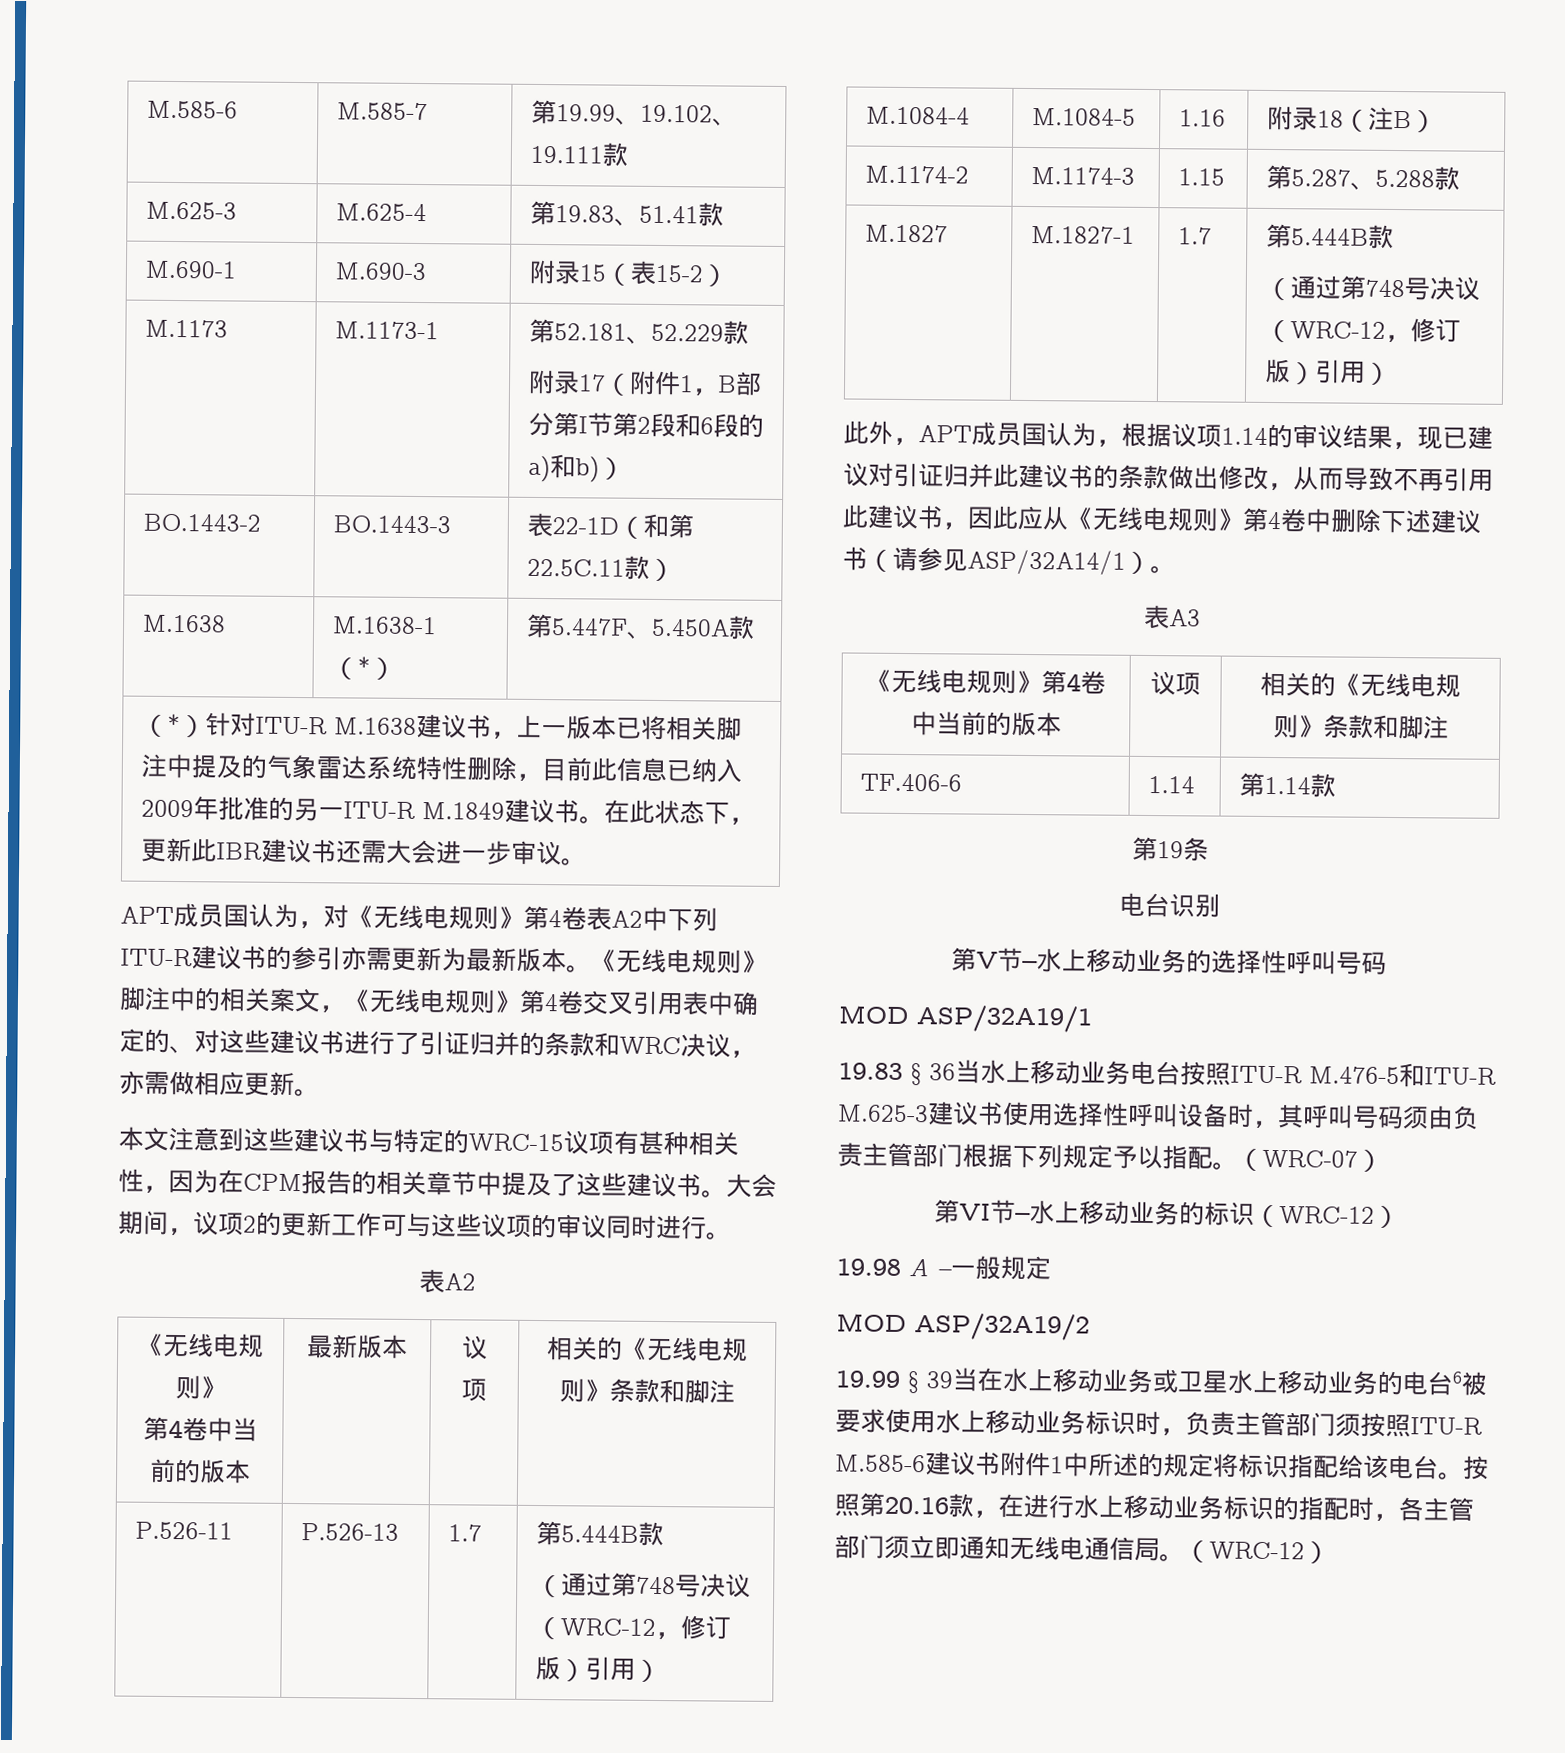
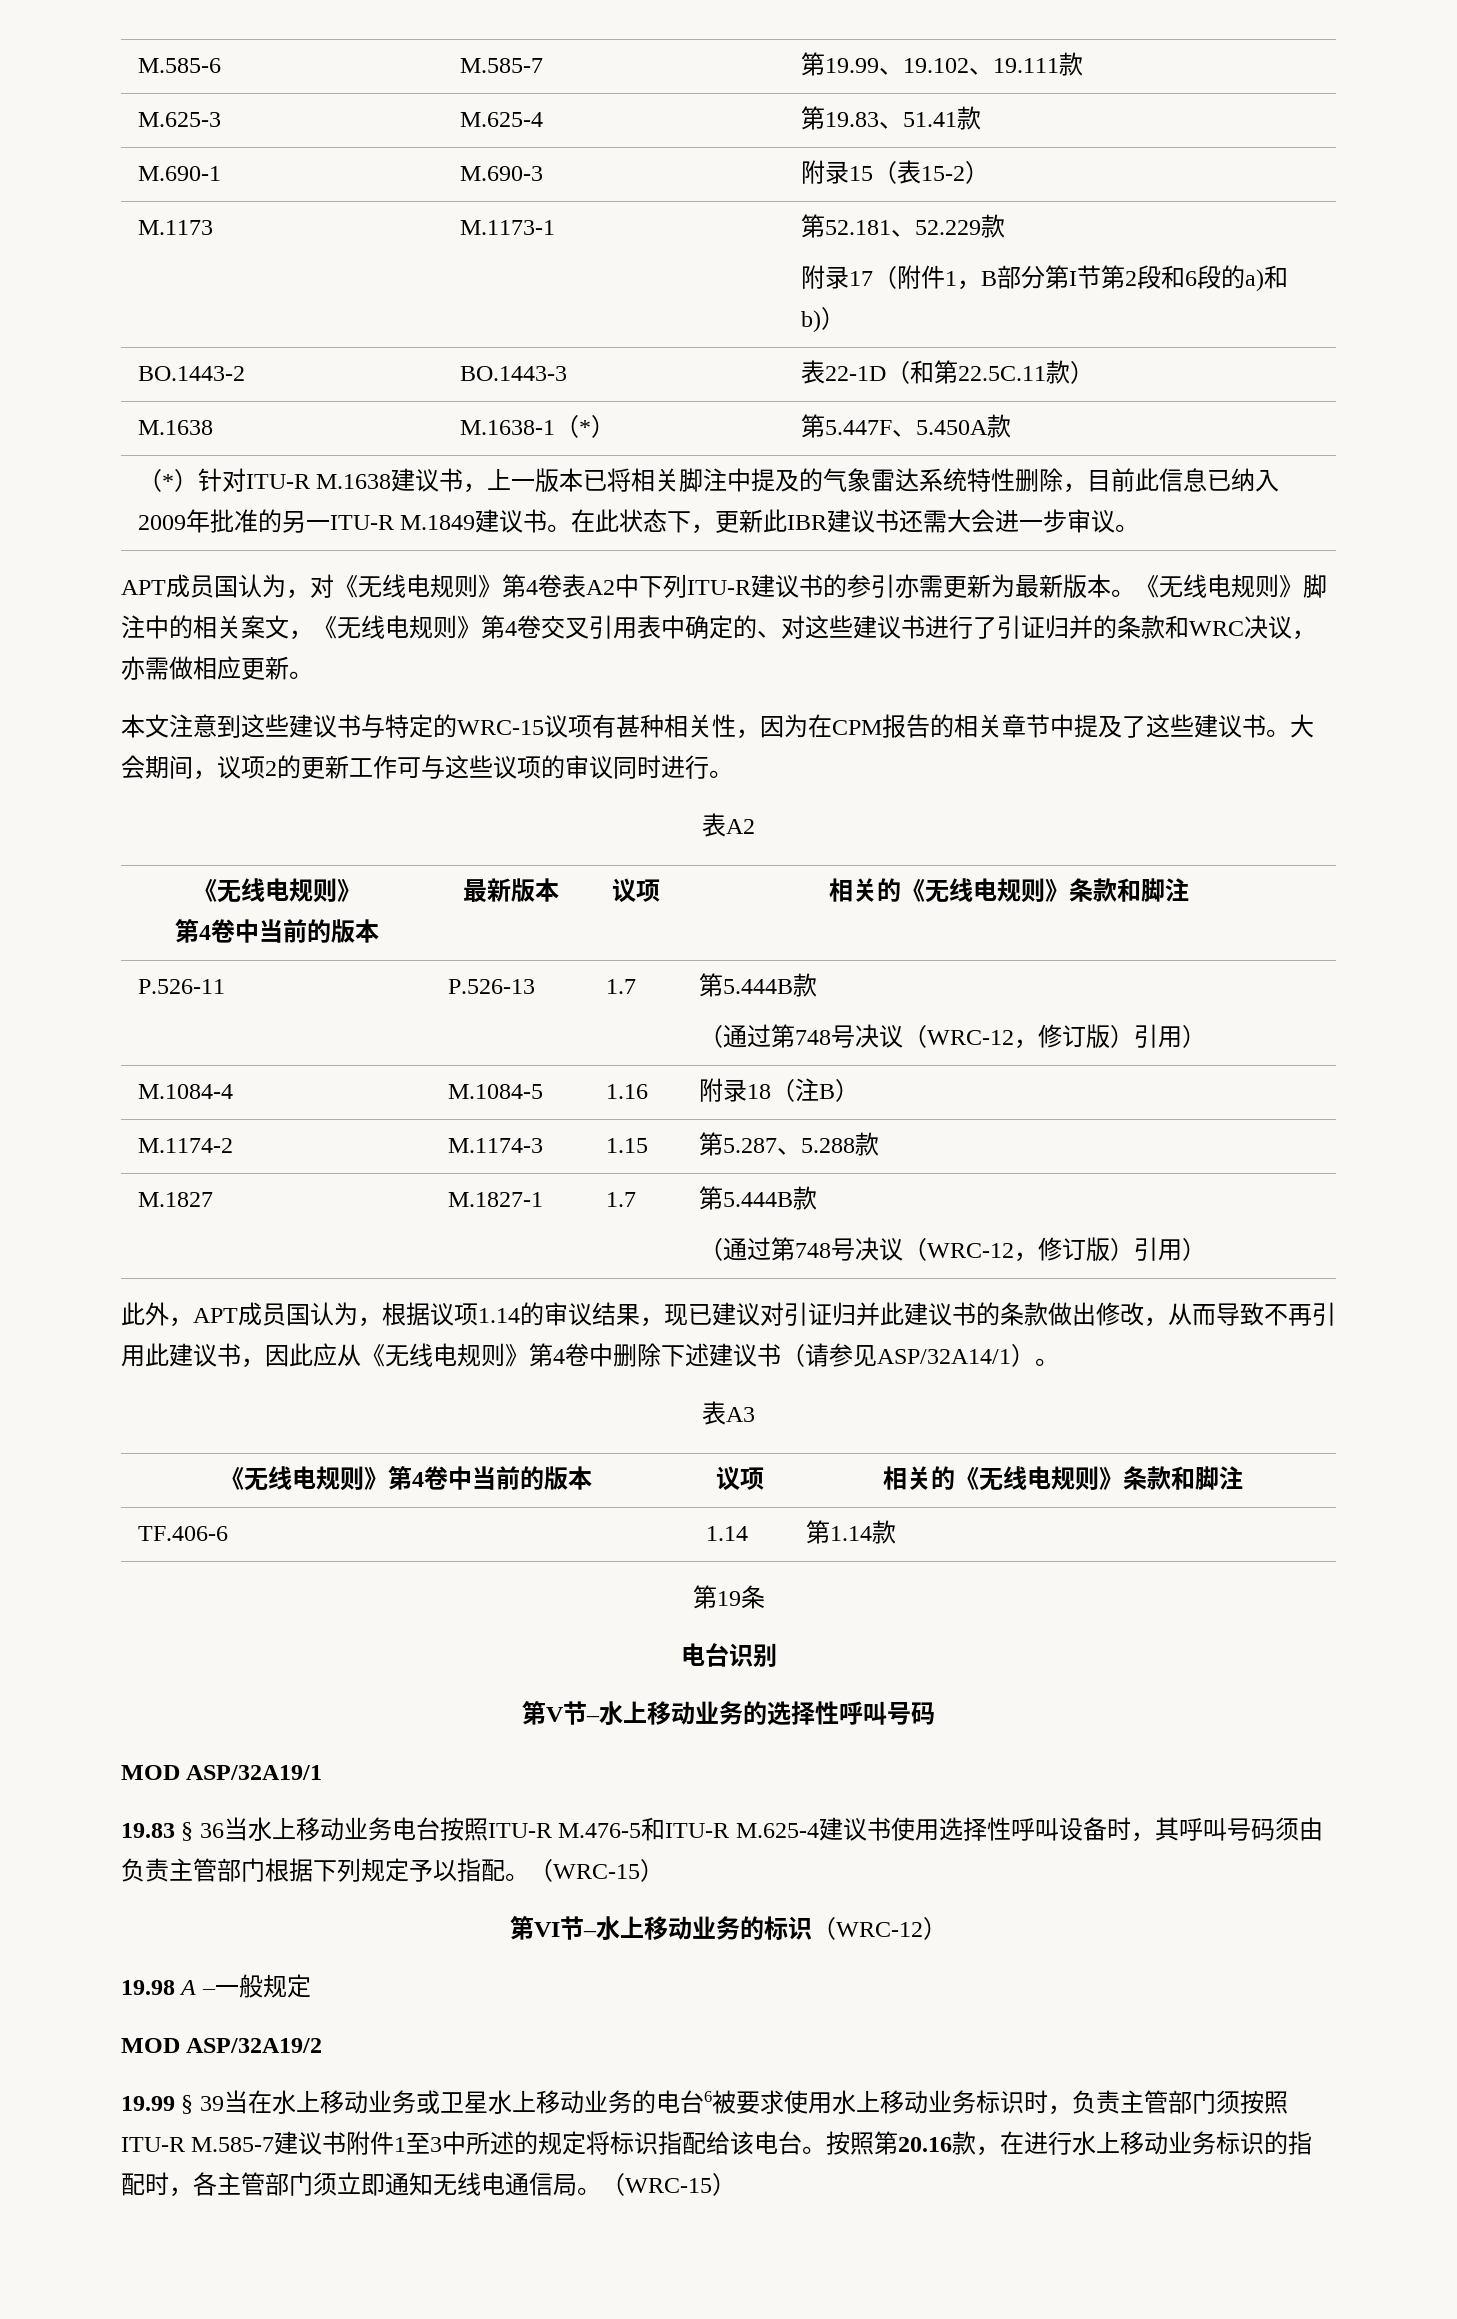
- 19.83 § 36当水上移动业务电台按照ITU-R M.476-5和ITU-R M.625-3建议书使用选择性呼叫设备时，其呼叫号码须由负责主管部门根据下列规定予以指配。（WRC-07）
+ 19.83 § 36当水上移动业务电台按照ITU-R M.476-5和ITU-R M.625-4建议书使用选择性呼叫设备时，其呼叫号码须由负责主管部门根据下列规定予以指配。（WRC-15）
- 19.99 § 39当在水上移动业务或卫星水上移动业务的电台6被要求使用水上移动业务标识时，负责主管部门须按照ITU-R M.585-6建议书附件1中所述的规定将标识指配给该电台。
+ 19.99 § 39当在水上移动业务或卫星水上移动业务的电台6被要求使用水上移动业务标识时，负责主管部门须按照ITU-R M.585-7建议书附件1至3中所述的规定将标识指配给该电台。
- 按照第20.16款，在进行水上移动业务标识的指配时，各主管部门须立即通知无线电通信局。（WRC-12）
+ 按照第20.16款，在进行水上移动业务标识的指配时，各主管部门须立即通知无线电通信局。（WRC-15）

